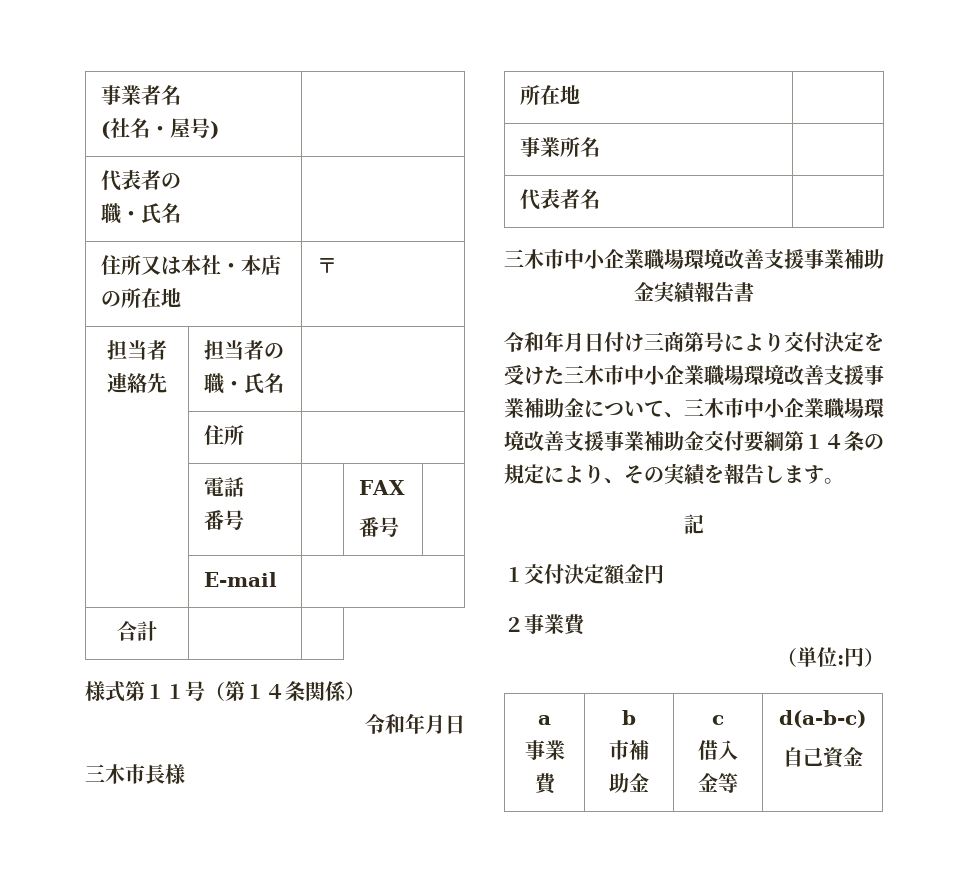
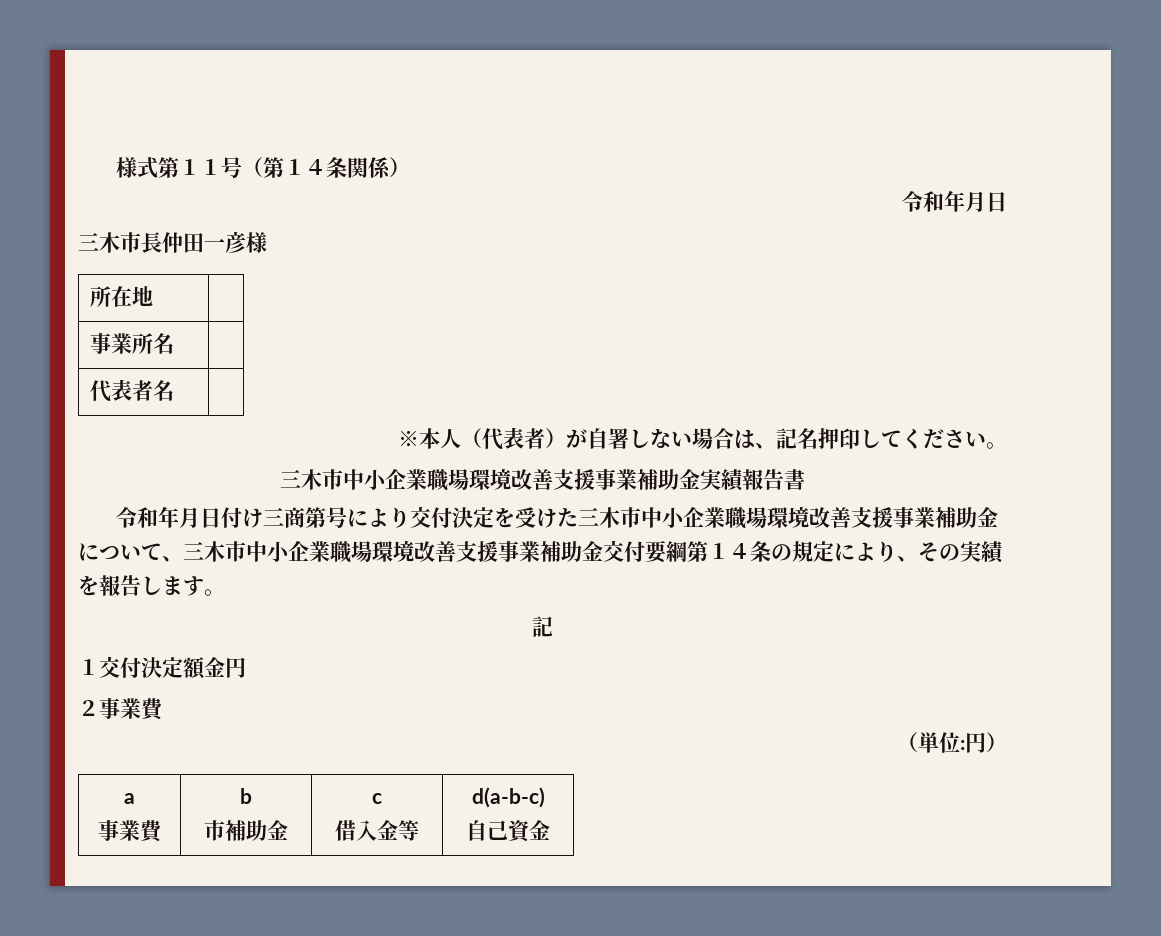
- 事業者名
- (社名・屋号) |
- 代表者の
- 職・氏名 |
- 住所又は本社・本店の所在地 | 〒
- 担当者連絡先 | 担当者の職・氏名 |
- | 住所 |
- | 電話
- 番号 | | FAX
- 番号 |
- | E-mail |
- 合計 | |
- 三木市長様
+ 三木市長仲田一彦様
+ ※本人（代表者）が自署しない場合は、記名押印してください。

